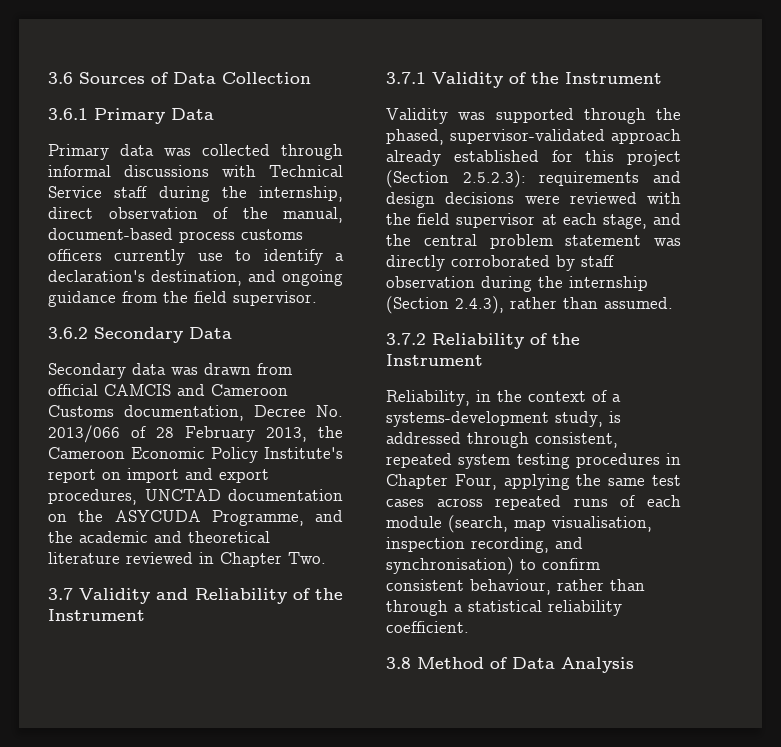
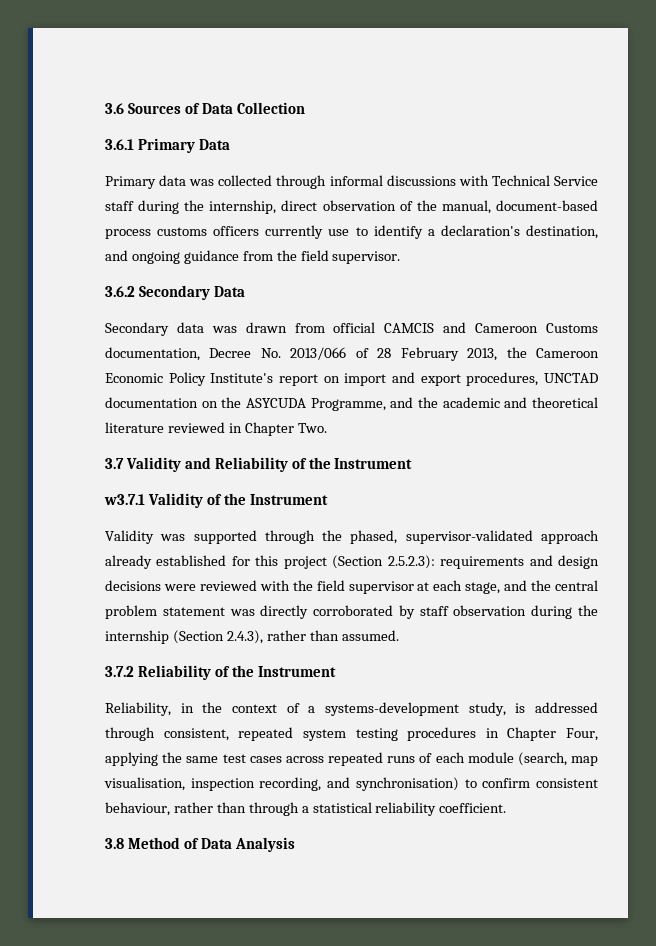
- 3.7.1 Validity of the Instrument
+ w3.7.1 Validity of the Instrument

